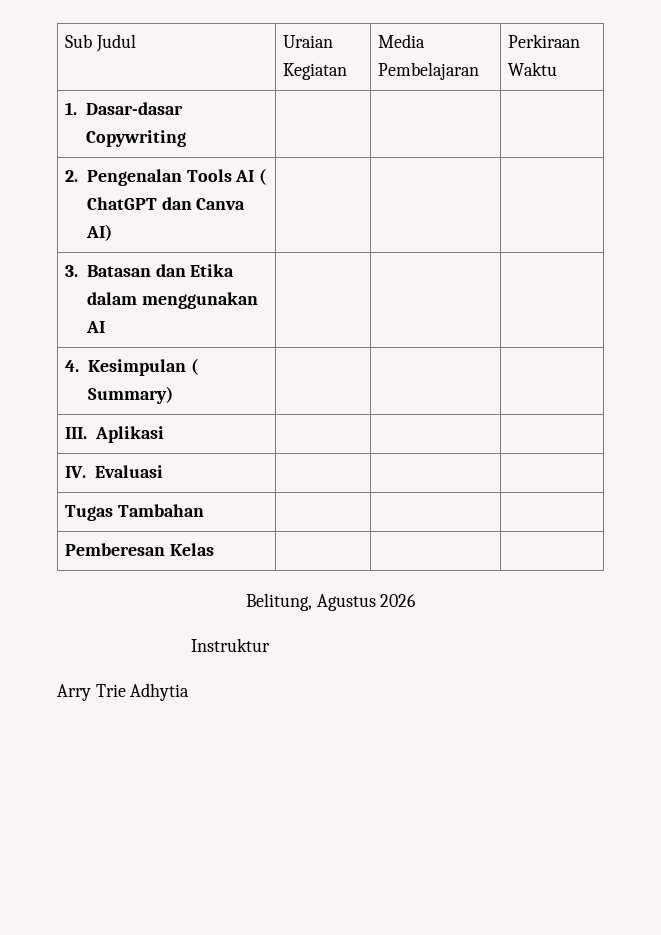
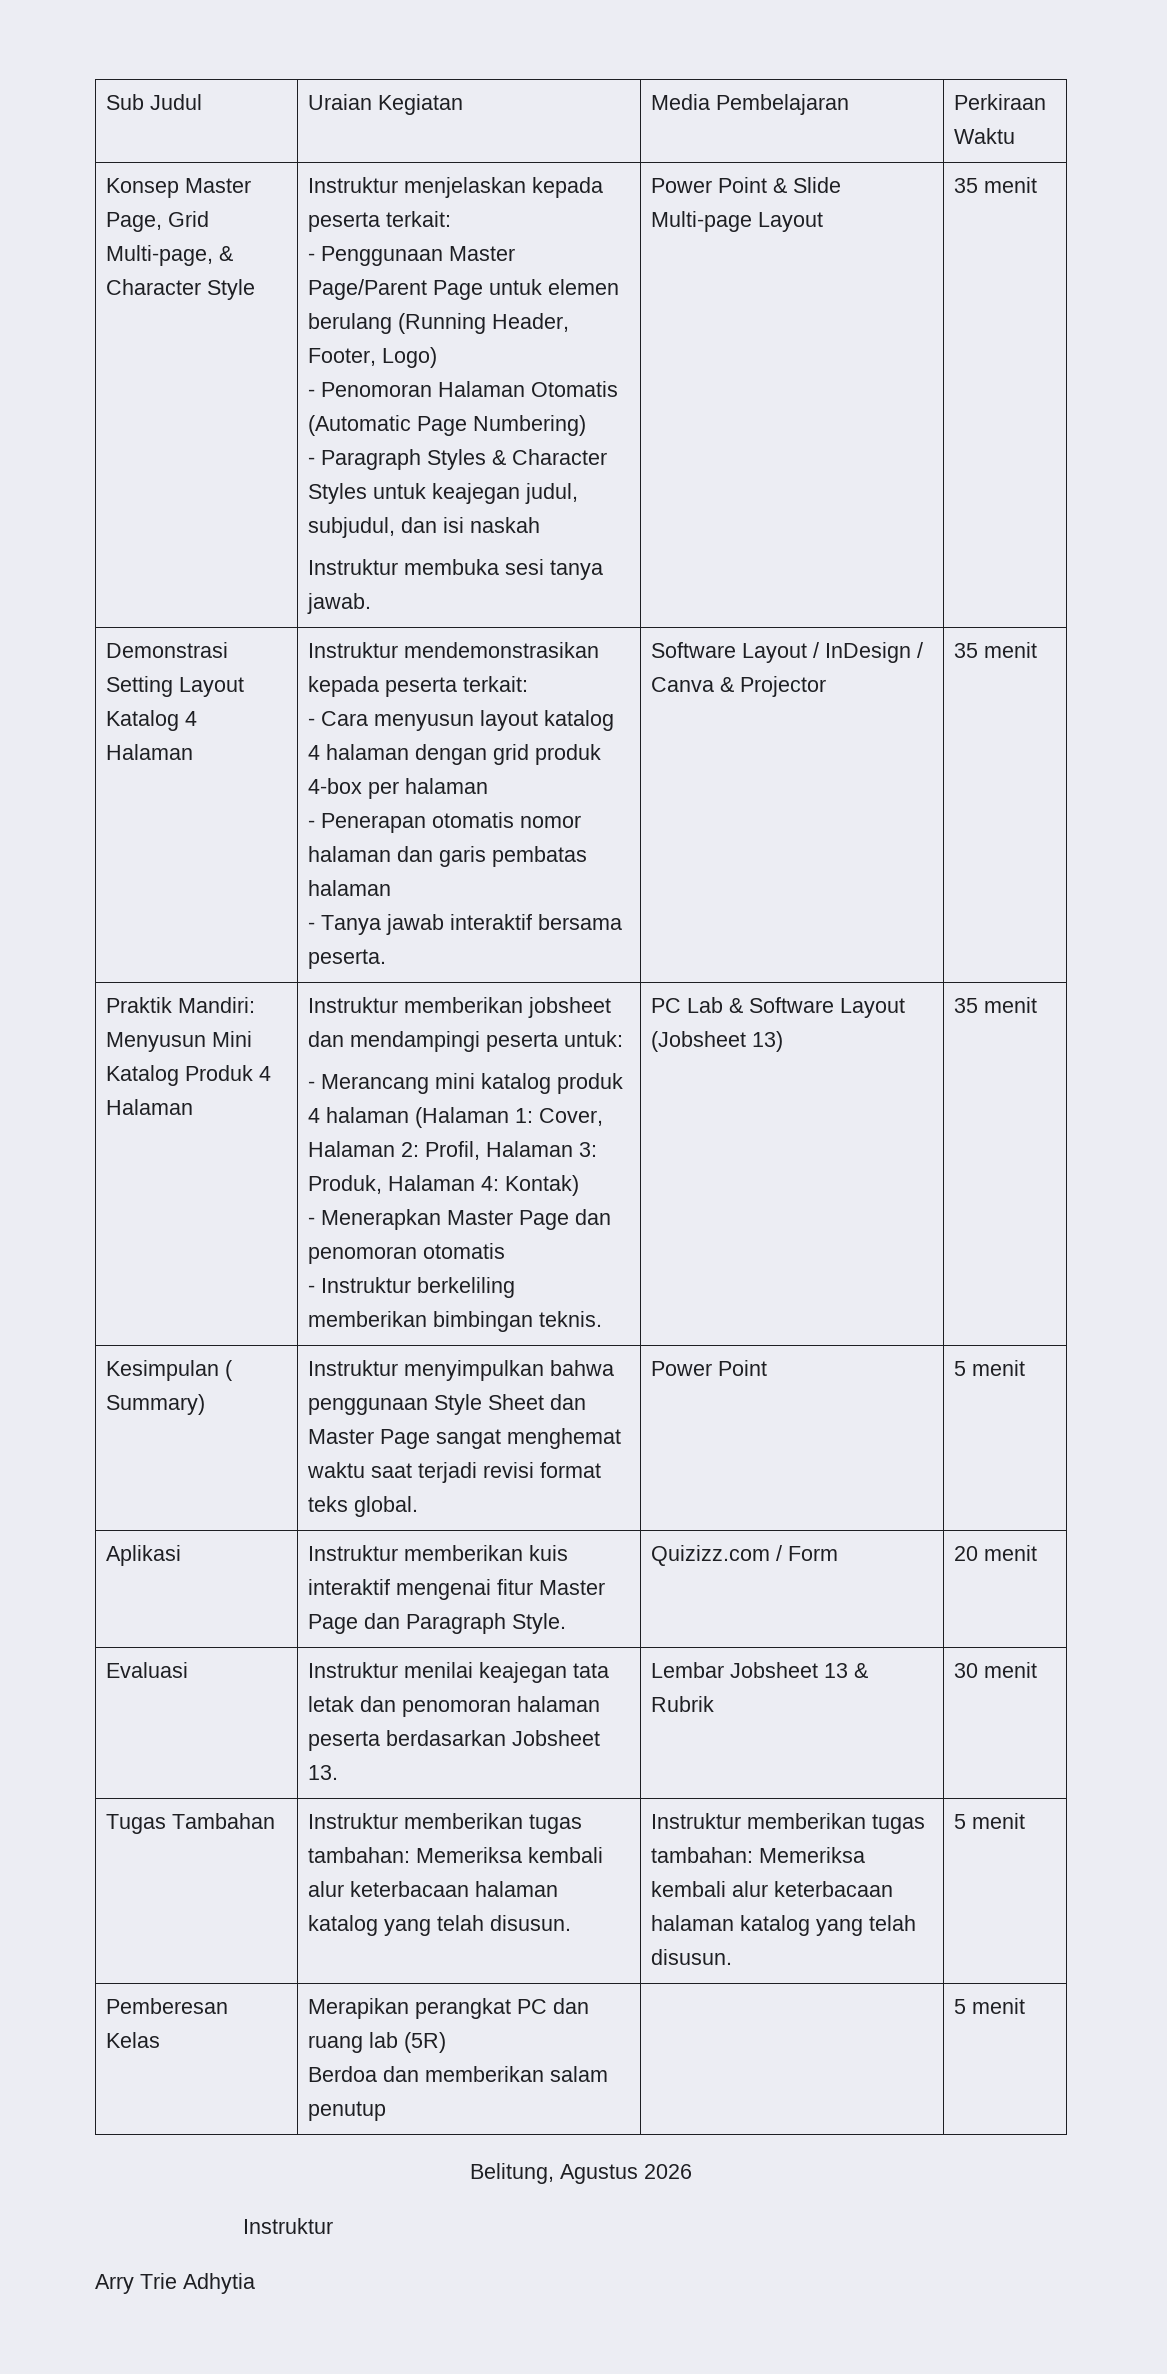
- 1. Dasar-dasar Copywriting | | |
- 2. Pengenalan Tools AI ( ChatGPT dan Canva AI) | | |
- 3. Batasan dan Etika dalam menggunakan AI | | |
- 4. Kesimpulan ( Summary) | | |
- III. Aplikasi | | |
- IV. Evaluasi | | |
- Tugas Tambahan | | |
- Pemberesan Kelas | | |
+ Konsep Master Page, Grid Multi-page, & Character Style | Instruktur menjelaskan kepada peserta terkait:
+ - Penggunaan Master Page/Parent Page untuk elemen berulang (Running Header, Footer, Logo)
+ - Penomoran Halaman Otomatis (Automatic Page Numbering)
+ - Paragraph Styles & Character Styles untuk keajegan judul, subjudul, dan isi naskah
+ Instruktur membuka sesi tanya jawab. | Power Point & Slide Multi-page Layout | 35 menit
+ Demonstrasi Setting Layout Katalog 4 Halaman | Instruktur mendemonstrasikan kepada peserta terkait:
+ - Cara menyusun layout katalog 4 halaman dengan grid produk 4-box per halaman
+ - Penerapan otomatis nomor halaman dan garis pembatas halaman
+ - Tanya jawab interaktif bersama peserta. | Software Layout / InDesign / Canva & Projector | 35 menit
+ Praktik Mandiri: Menyusun Mini Katalog Produk 4 Halaman | Instruktur memberikan jobsheet dan mendampingi peserta untuk:
+ - Merancang mini katalog produk 4 halaman (Halaman 1: Cover, Halaman 2: Profil, Halaman 3: Produk, Halaman 4: Kontak)
+ - Menerapkan Master Page dan penomoran otomatis
+ - Instruktur berkeliling memberikan bimbingan teknis. | PC Lab & Software Layout (Jobsheet 13) | 35 menit
+ Kesimpulan ( Summary) | Instruktur menyimpulkan bahwa penggunaan Style Sheet dan Master Page sangat menghemat waktu saat terjadi revisi format teks global. | Power Point | 5 menit
+ Aplikasi | Instruktur memberikan kuis interaktif mengenai fitur Master Page dan Paragraph Style. | Quizizz.com / Form | 20 menit
+ Evaluasi | Instruktur menilai keajegan tata letak dan penomoran halaman peserta berdasarkan Jobsheet 13. | Lembar Jobsheet 13 & Rubrik | 30 menit
+ Tugas Tambahan | Instruktur memberikan tugas tambahan: Memeriksa kembali alur keterbacaan halaman katalog yang telah disusun. | Instruktur memberikan tugas tambahan: Memeriksa kembali alur keterbacaan halaman katalog yang telah disusun. | 5 menit
+ Pemberesan Kelas | Merapikan perangkat PC dan ruang lab (5R)
+ Berdoa dan memberikan salam penutup | | 5 menit

